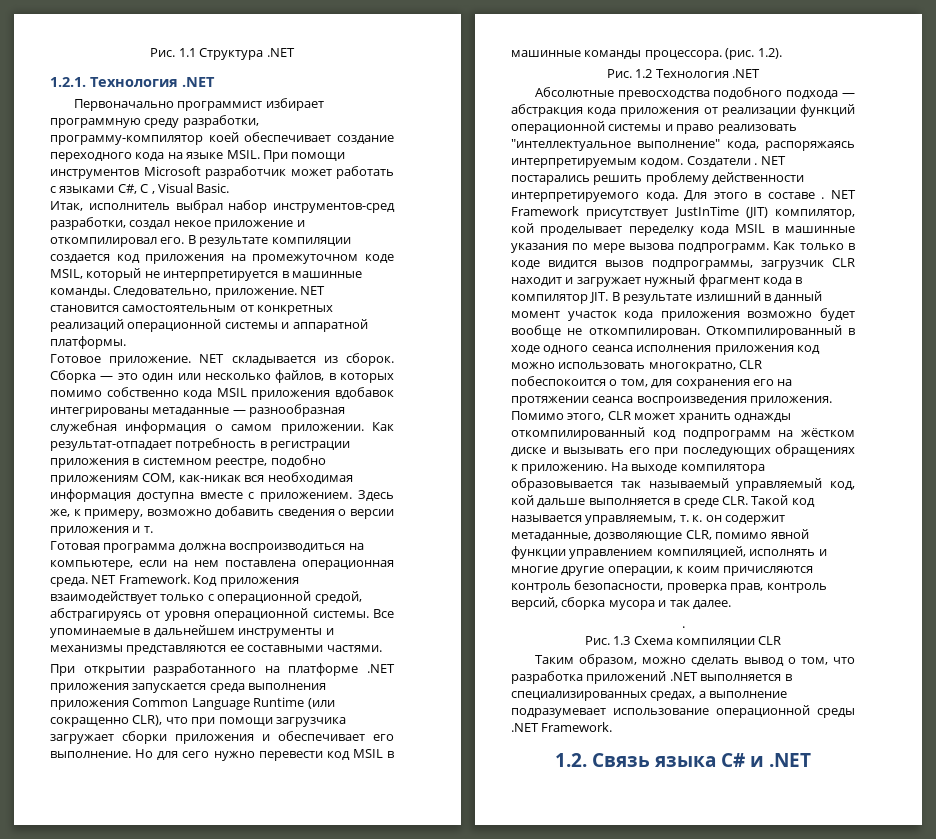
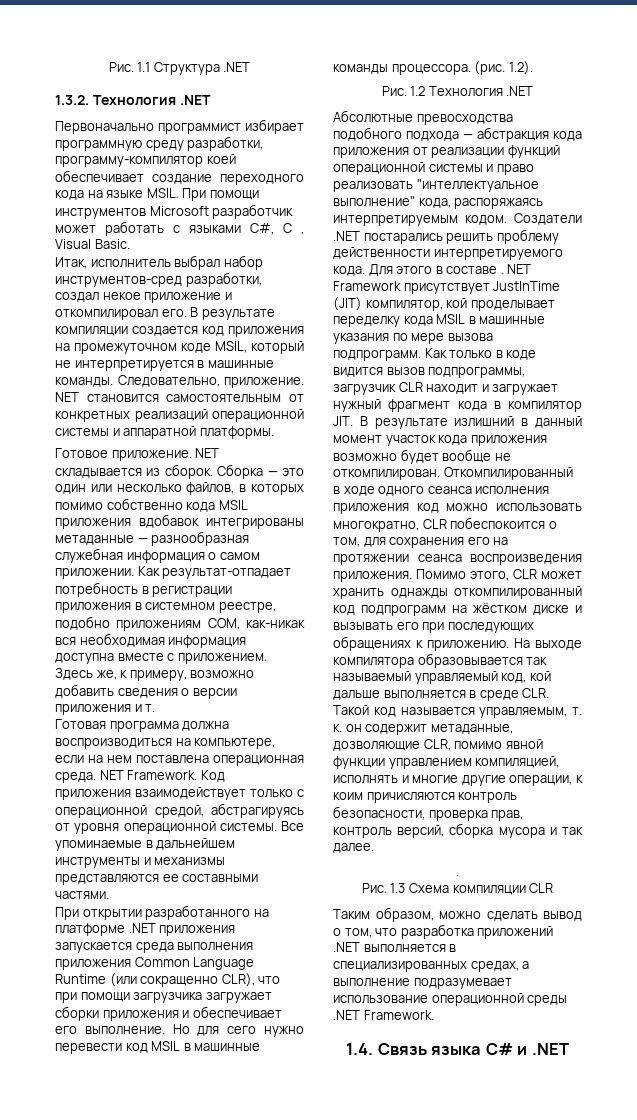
- 1.2.1. Технология .NET
+ 1.3.2. Технология .NET
- Создатели . NET постарались решить проблему действенности интерпретируемого кода.
+ Создатели .NET постарались решить проблему действенности интерпретируемого кода.
- 1.2. Связь языка C# и .NET
+ 1.4. Связь языка C# и .NET

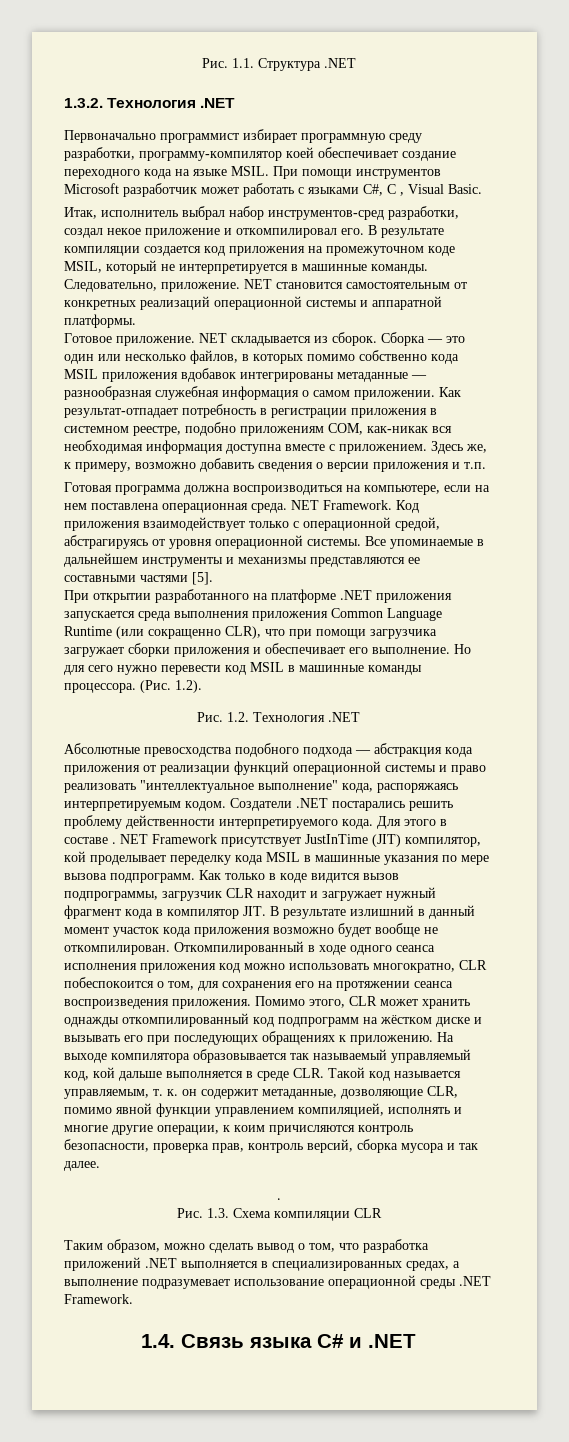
- Рис. 1.1 Структура .NET
+ Рис. 1.1. Структура .NET
- Здесь же, к примеру, возможно добавить сведения о версии приложения и т.
+ Здесь же, к примеру, возможно добавить сведения о версии приложения и т.п.
- Все упоминаемые в дальнейшем инструменты и механизмы представляются ее составными частями.
+ Все упоминаемые в дальнейшем инструменты и механизмы представляются ее составными частями [5].
- (рис. 1.2).
+ (Рис. 1.2).
- Рис. 1.2 Технология .NET
+ Рис. 1.2. Технология .NET
- Рис. 1.3 Схема компиляции CLR
+ Рис. 1.3. Схема компиляции CLR

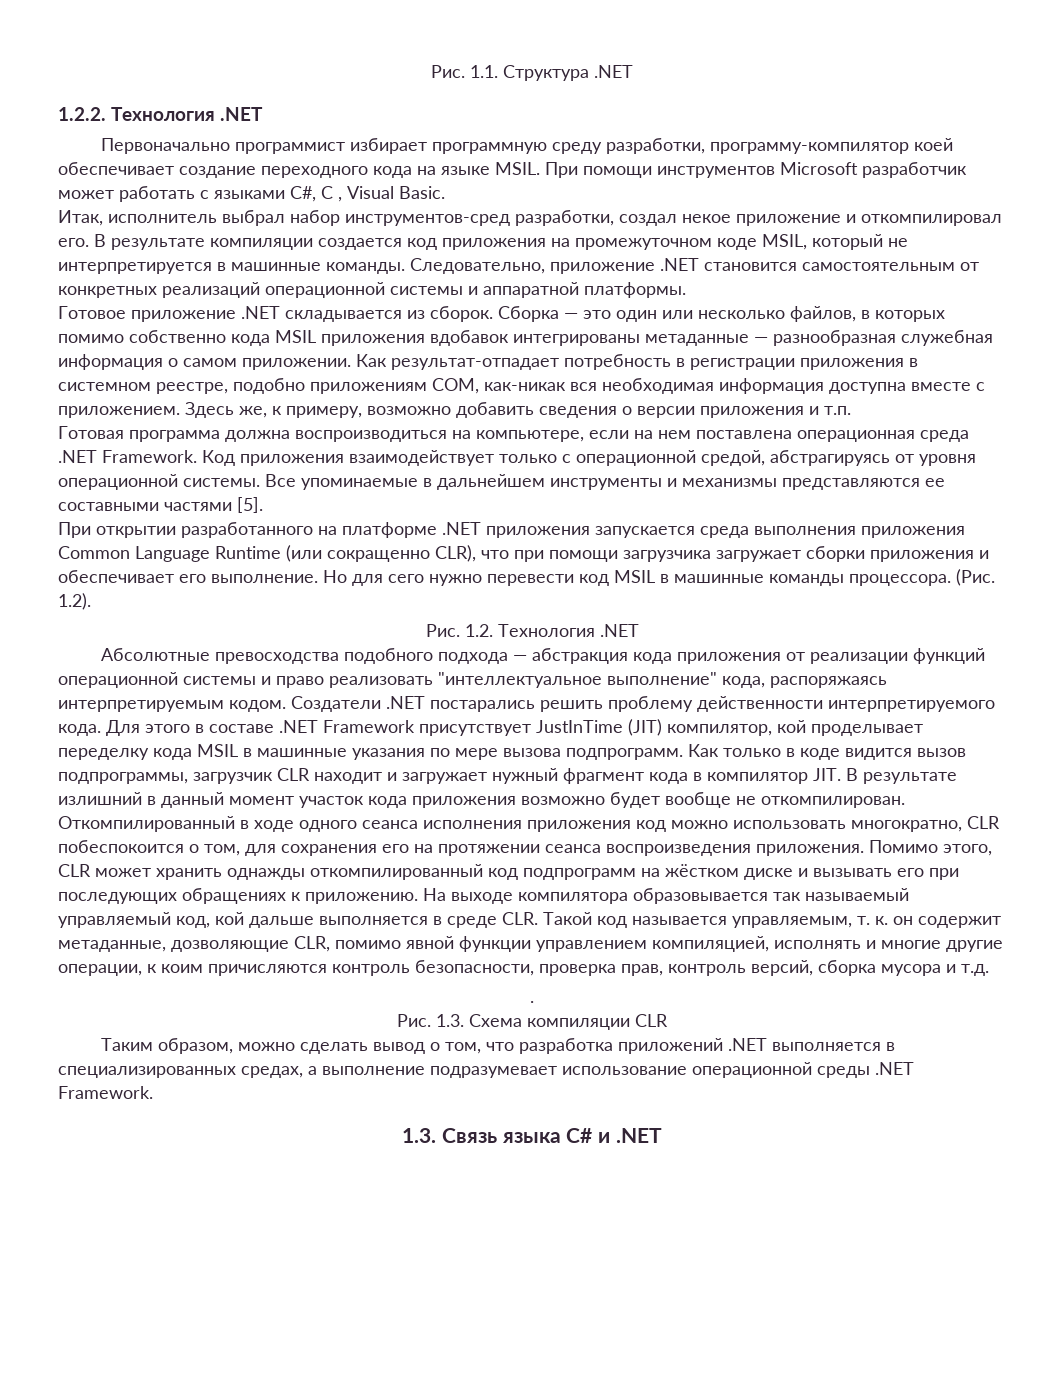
- 1.3.2. Технология .NET
+ 1.2.2. Технология .NET
- Следовательно, приложение. NET становится самостоятельным от конкретных реализаций операционной системы и аппаратной платформы.
+ Следовательно, приложение .NET становится самостоятельным от конкретных реализаций операционной системы и аппаратной платформы.
- Готовое приложение. NET складывается из сборок.
+ Готовое приложение .NET складывается из сборок.
- Готовая программа должна воспроизводиться на компьютере, если на нем поставлена операционная среда. NET Framework.
+ Готовая программа должна воспроизводиться на компьютере, если на нем поставлена операционная среда .NET Framework.
- Для этого в составе . NET Framework присутствует JustInTime (JIT) компилятор, кой проделывает переделку кода MSIL в машинные указания по мере вызова подпрограмм.
+ Для этого в составе .NET Framework присутствует JustInTime (JIT) компилятор, кой проделывает переделку кода MSIL в машинные указания по мере вызова подпрограмм.
- На выходе компилятора образовывается так называемый управляемый код, кой дальше выполняется в среде CLR. Такой код называется управляемым, т. к. он содержит метаданные, дозволяющие CLR, помимо явной функции управлением компиляцией, исполнять и многие другие операции, к коим причисляются контроль безопасности, проверка прав, контроль версий, сборка мусора и так далее.
+ На выходе компилятора образовывается так называемый управляемый код, кой дальше выполняется в среде CLR. Такой код называется управляемым, т. к. он содержит метаданные, дозволяющие CLR, помимо явной функции управлением компиляцией, исполнять и многие другие операции, к коим причисляются контроль безопасности, проверка прав, контроль версий, сборка мусора и т.д.
- 1.4. Связь языка C# и .NET
+ 1.3. Связь языка C# и .NET

